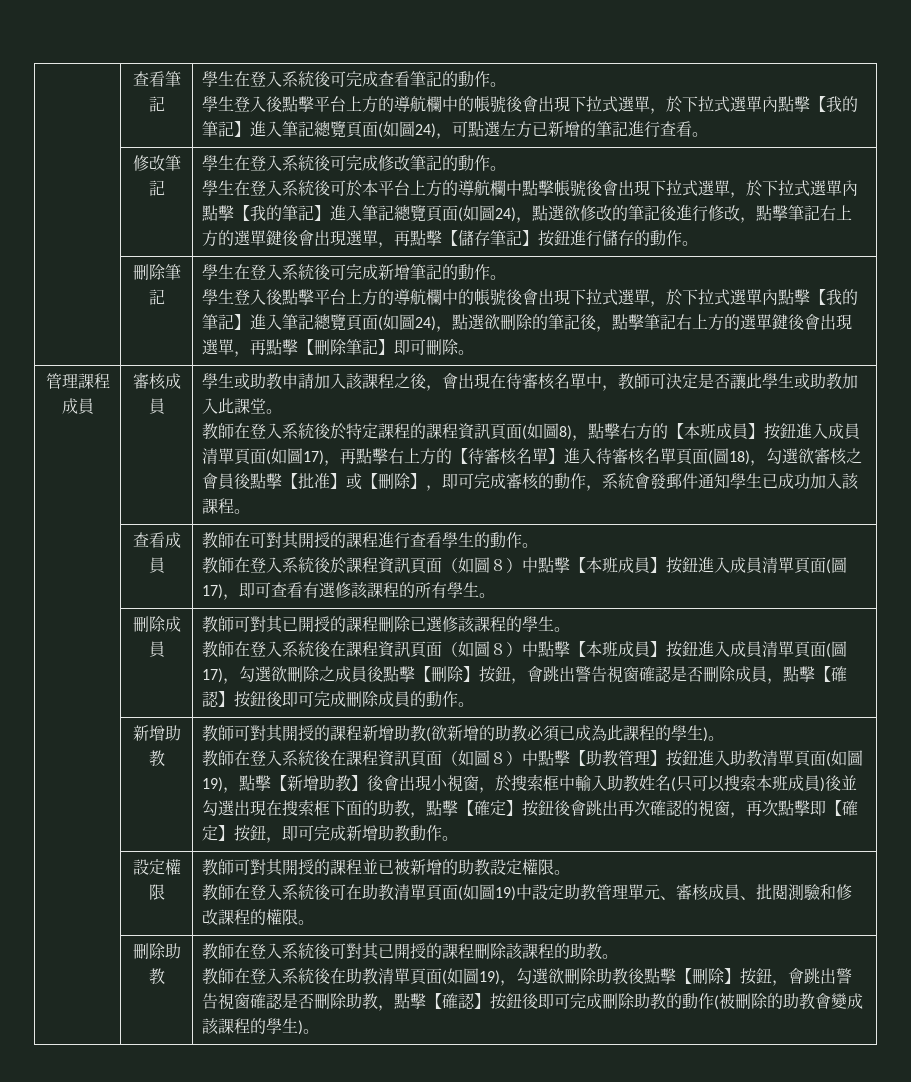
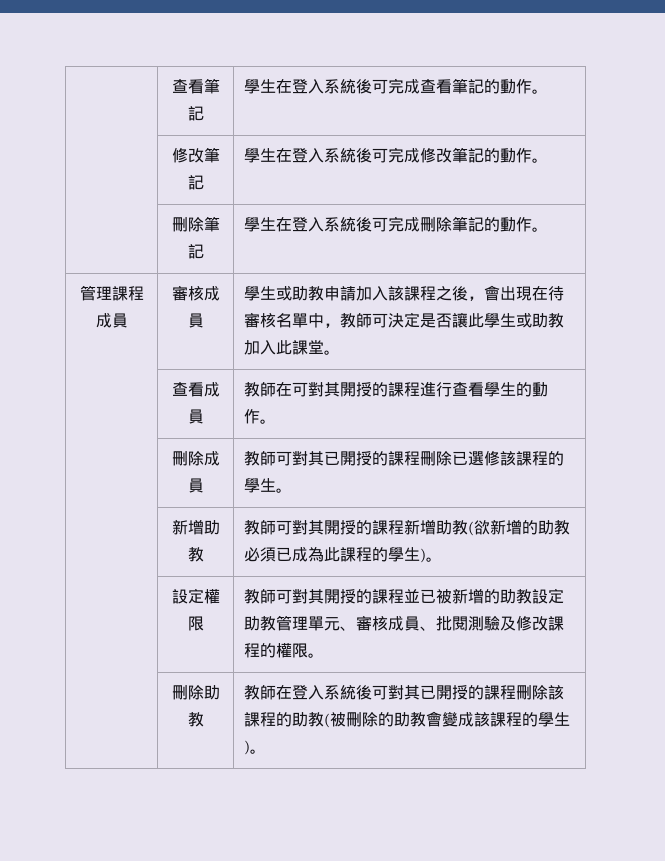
- 學生登入後點擊平台上方的導航欄中的帳號後會出現下拉式選單，於下拉式選單內點擊【我的筆記】進入筆記總覽頁面(如圖24)，可點選左方已新增的筆記進行查看。
- 學生在登入系統後可於本平台上方的導航欄中點擊帳號後會出現下拉式選單，於下拉式選單內點擊【我的筆記】進入筆記總覽頁面(如圖24)，點選欲修改的筆記後進行修改，點擊筆記右上方的選單鍵後會出現選單，再點擊【儲存筆記】按鈕進行儲存的動作。
- 學生在登入系統後可完成新增筆記的動作。
- 學生登入後點擊平台上方的導航欄中的帳號後會出現下拉式選單，於下拉式選單內點擊【我的筆記】進入筆記總覽頁面(如圖24)，點選欲刪除的筆記後，點擊筆記右上方的選單鍵後會出現選單，再點擊【刪除筆記】即可刪除。
+ 學生在登入系統後可完成刪除筆記的動作。
- 教師在登入系統後於特定課程的課程資訊頁面(如圖8)，點擊右方的【本班成員】按鈕進入成員清單頁面(如圖17)，再點擊右上方的【待審核名單】進入待審核名單頁面(圖18)，勾選欲審核之會員後點擊【批准】或【刪除】，即可完成審核的動作，系統會發郵件通知學生已成功加入該課程。
- 教師在登入系統後於課程資訊頁面（如圖８）中點擊【本班成員】按鈕進入成員清單頁面(圖17)，即可查看有選修該課程的所有學生。
- 教師在登入系統後在課程資訊頁面（如圖８）中點擊【本班成員】按鈕進入成員清單頁面(圖17)，勾選欲刪除之成員後點擊【刪除】按鈕，會跳出警告視窗確認是否刪除成員，點擊【確認】按鈕後即可完成刪除成員的動作。
- 教師在登入系統後在課程資訊頁面（如圖８）中點擊【助教管理】按鈕進入助教清單頁面(如圖19)，點擊【新增助教】後會出現小視窗，於搜索框中輸入助教姓名(只可以搜索本班成員)後並勾選出現在搜索框下面的助教，點擊【確定】按鈕後會跳出再次確認的視窗，再次點擊即【確定】按鈕，即可完成新增助教動作。
- | 設定權限 | 教師可對其開授的課程並已被新增的助教設定權限。
- 教師在登入系統後可在助教清單頁面(如圖19)中設定助教管理單元、審核成員、批閱測驗和修改課程的權限。
+ | 設定權限 | 教師可對其開授的課程並已被新增的助教設定助教管理單元、審核成員、批閱測驗及修改課程的權限。
- 教師在登入系統後可對其已開授的課程刪除該課程的助教。
- 教師在登入系統後在助教清單頁面(如圖19)，勾選欲刪除助教後點擊【刪除】按鈕，會跳出警告視窗確認是否刪除助教，點擊【確認】按鈕後即可完成刪除助教的動作(被刪除的助教會變成該課程的學生)。
+ 教師在登入系統後可對其已開授的課程刪除該課程的助教(被刪除的助教會變成該課程的學生)。

